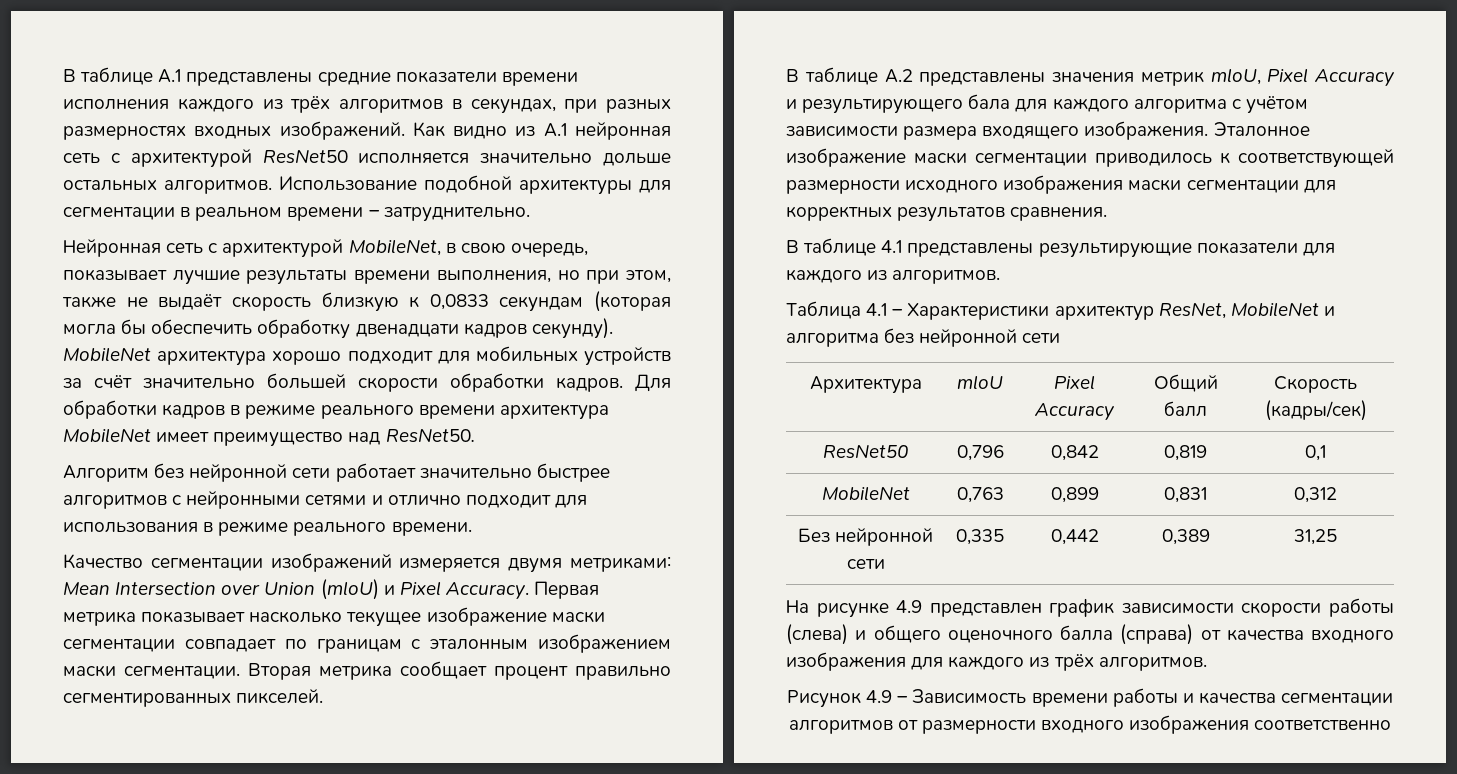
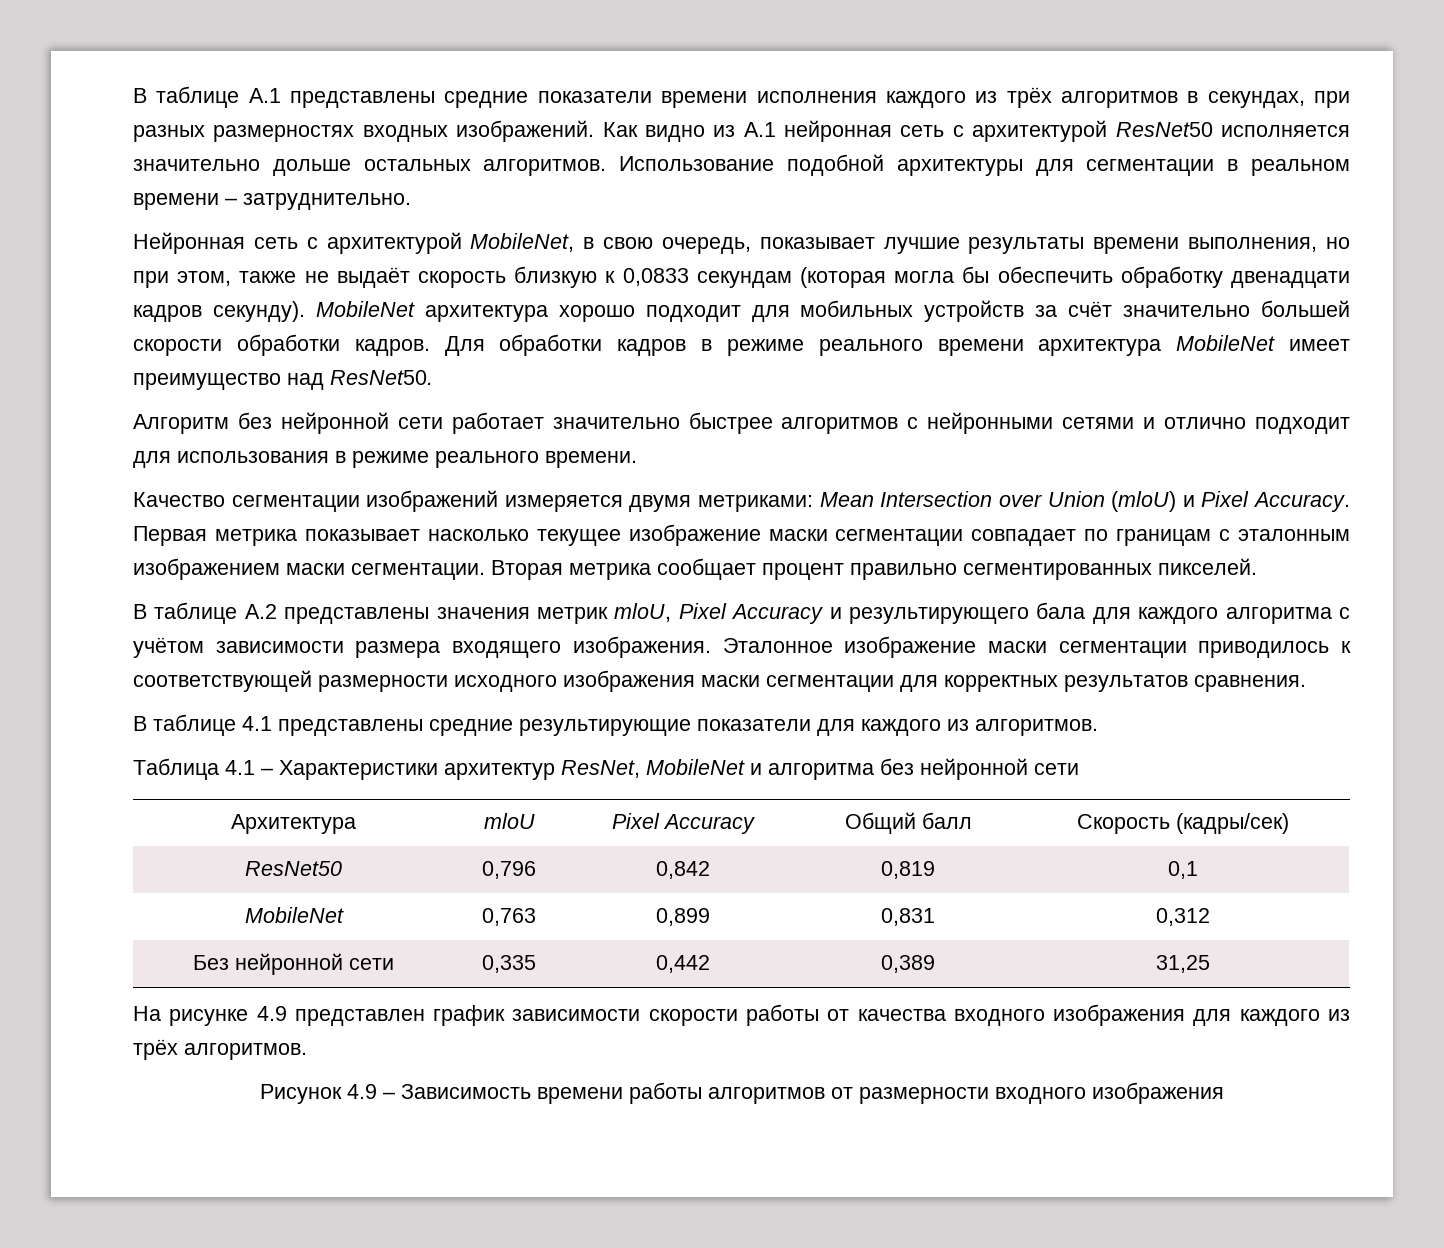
- В таблице 4.1 представлены результирующие показатели для каждого из алгоритмов.
+ В таблице 4.1 представлены средние результирующие показатели для каждого из алгоритмов.
- На рисунке 4.9 представлен график зависимости скорости работы (слева) и общего оценочного балла (справа) от качества входного изображения для каждого из трёх алгоритмов.
+ На рисунке 4.9 представлен график зависимости скорости работы от качества входного изображения для каждого из трёх алгоритмов.
- Рисунок 4.9 – Зависимость времени работы и качества сегментации алгоритмов от размерности входного изображения соответственно
+ Рисунок 4.9 – Зависимость времени работы алгоритмов от размерности входного изображения

